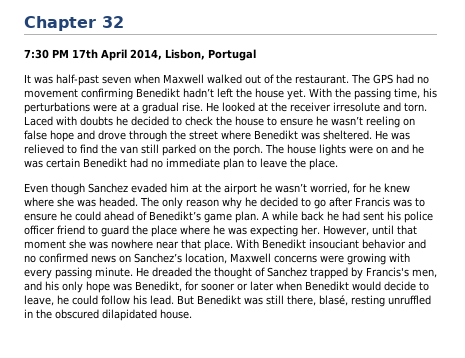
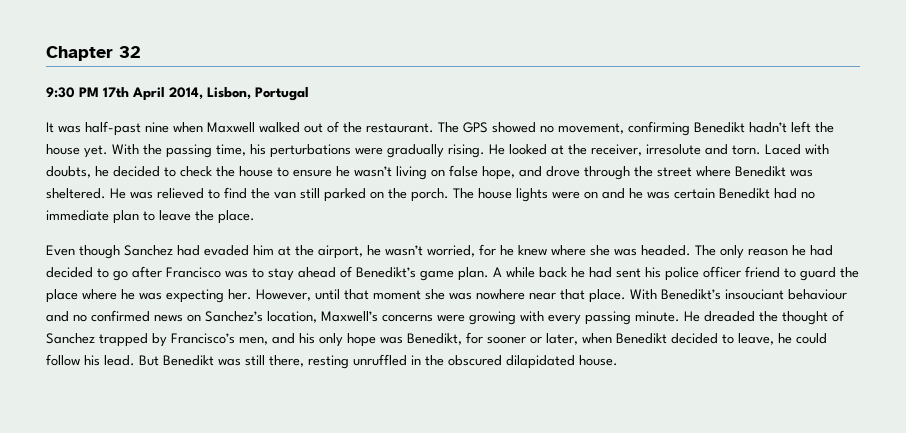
- 7:30 PM 17th April 2014, Lisbon, Portugal
+ 9:30 PM 17th April 2014, Lisbon, Portugal
- It was half-past seven when Maxwell walked out of the restaurant.
+ It was half-past nine when Maxwell walked out of the restaurant.
- The GPS had no movement confirming Benedikt hadn’t left the house yet.
+ The GPS showed no movement, confirming Benedikt hadn’t left the house yet.
- With the passing time, his perturbations were at a gradual rise.
+ With the passing time, his perturbations were gradually rising.
- He looked at the receiver irresolute and torn.
+ He looked at the receiver, irresolute and torn.
- Laced with doubts he decided to check the house to ensure he wasn’t reeling on false hope and drove through the street where Benedikt was sheltered.
+ Laced with doubts, he decided to check the house to ensure he wasn’t living on false hope, and drove through the street where Benedikt was sheltered.
- Even though Sanchez evaded him at the airport he wasn’t worried, for he knew where she was headed.
+ Even though Sanchez had evaded him at the airport, he wasn’t worried, for he knew where she was headed.
- The only reason why he decided to go after Francis was to ensure he could ahead of Benedikt’s game plan.
+ The only reason he had decided to go after Francisco was to stay ahead of Benedikt’s game plan.
- With Benedikt insouciant behavior and no confirmed news on Sanchez’s location, Maxwell concerns were growing with every passing minute.
+ With Benedikt’s insouciant behaviour and no confirmed news on Sanchez’s location, Maxwell’s concerns were growing with every passing minute.
- He dreaded the thought of Sanchez trapped by Francis's men, and his only hope was Benedikt, for sooner or later when Benedikt would decide to leave, he could follow his lead.
+ He dreaded the thought of Sanchez trapped by Francisco’s men, and his only hope was Benedikt, for sooner or later, when Benedikt decided to leave, he could follow his lead.
- But Benedikt was still there, blasé, resting unruffled in the obscured dilapidated house.
+ But Benedikt was still there, resting unruffled in the obscured dilapidated house.

